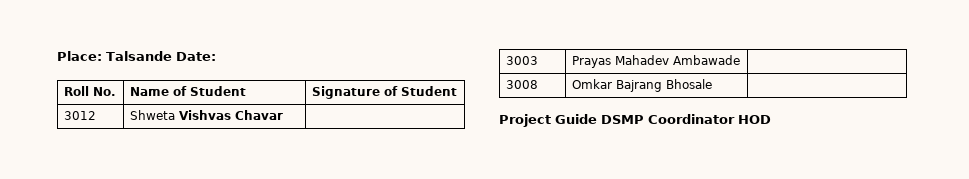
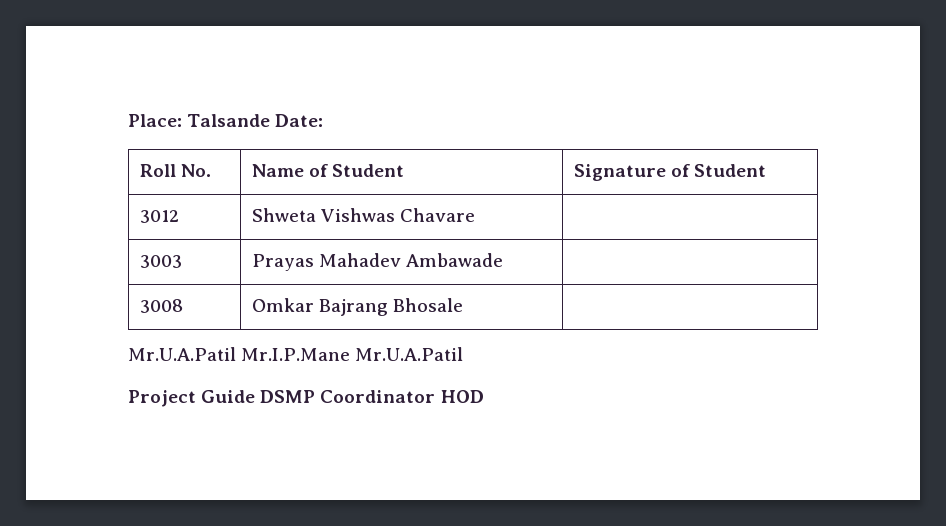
- 3012 | Shweta Vishvas Chavar |
+ 3012 | Shweta Vishwas Chavare |
+ Mr.U.A.Patil Mr.I.P.Mane Mr.U.A.Patil

